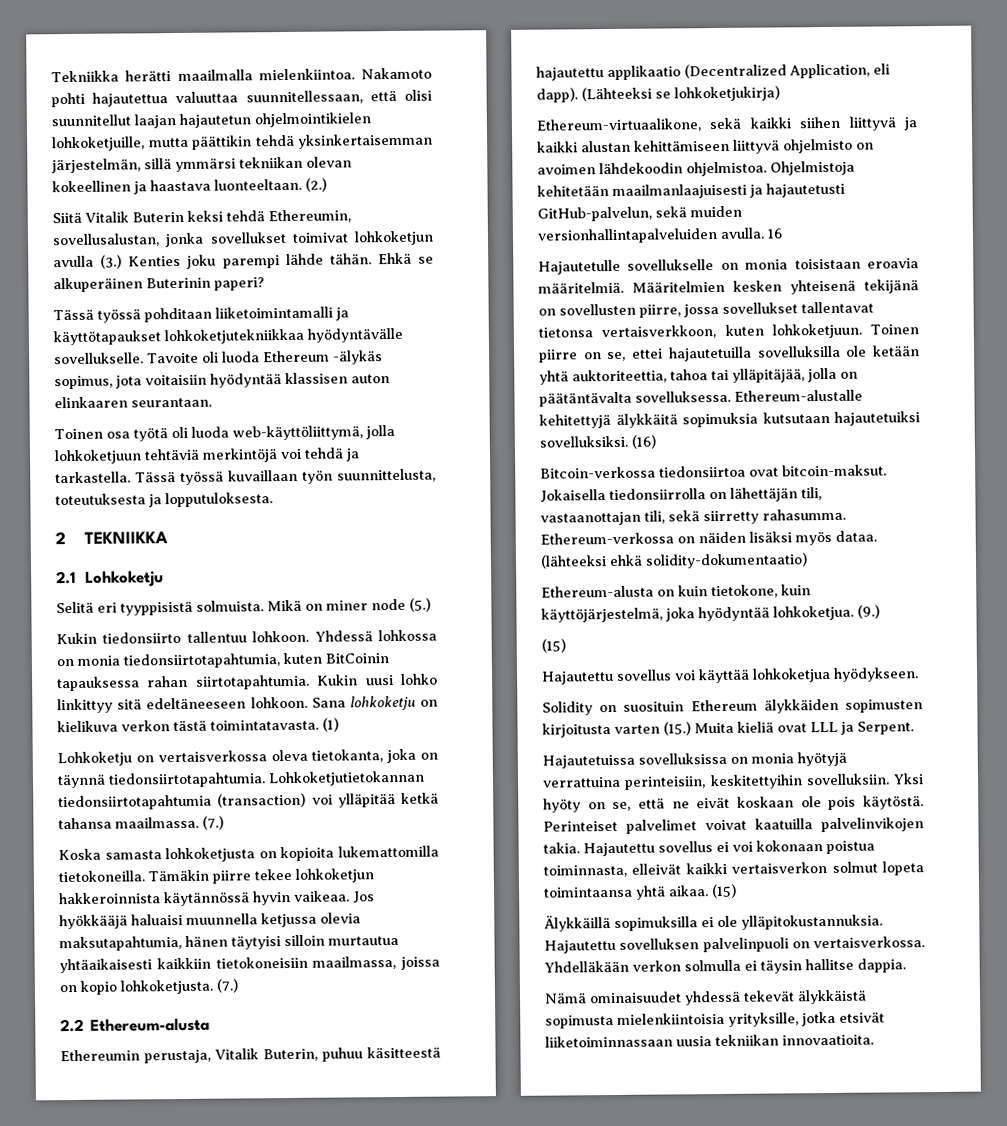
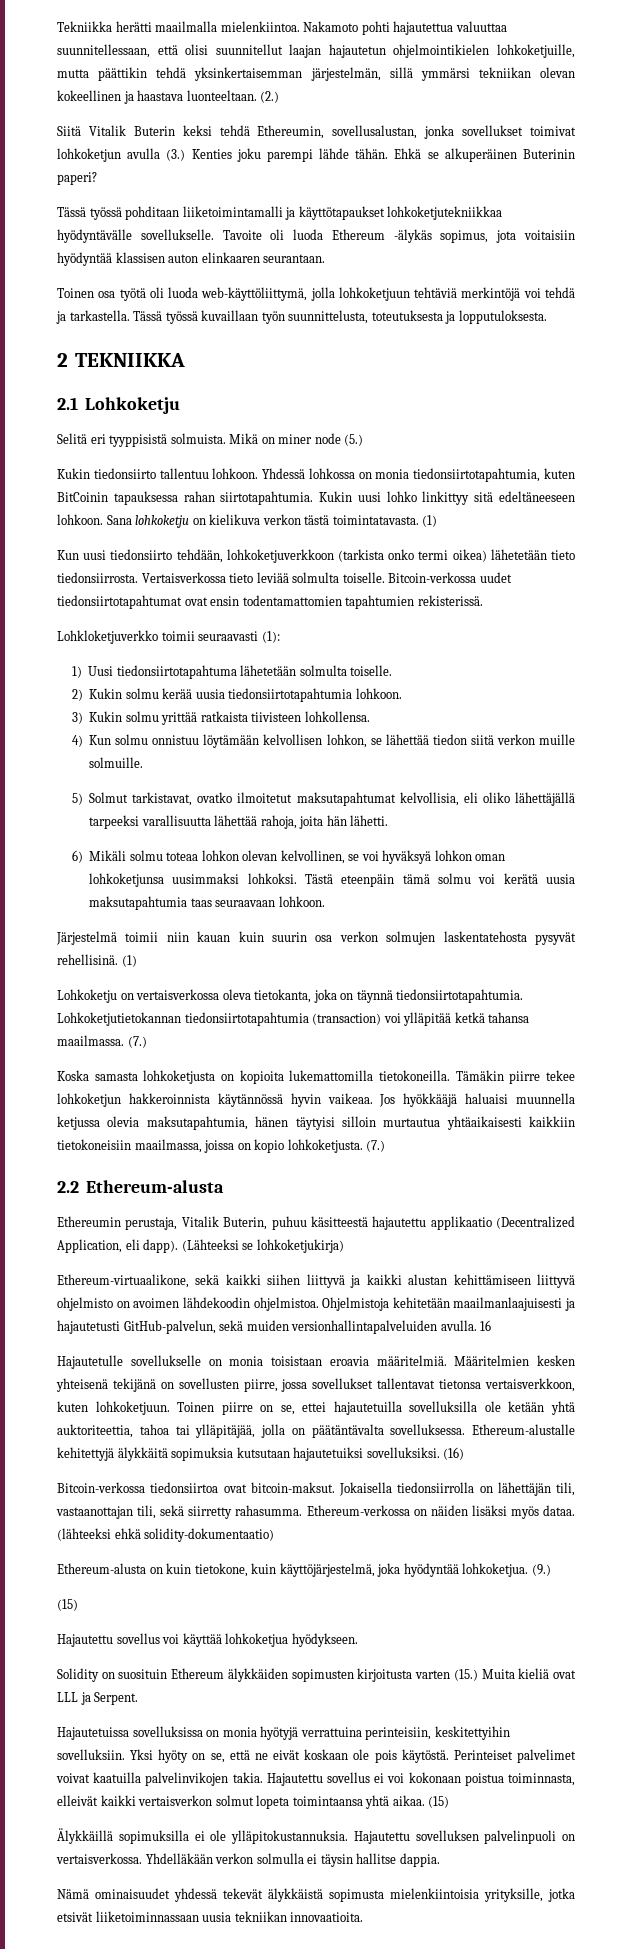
+ Kun uusi tiedonsiirto tehdään, lohkoketjuverkkoon (tarkista onko termi oikea) lähetetään tieto tiedonsiirrosta. Vertaisverkossa tieto leviää solmulta toiselle. Bitcoin-verkossa uudet tiedonsiirtotapahtumat ovat ensin todentamattomien tapahtumien rekisterissä.
+ Lohkloketjuverkko toimii seuraavasti (1):
+ 1) Uusi tiedonsiirtotapahtuma lähetetään solmulta toiselle.
+ 2) Kukin solmu kerää uusia tiedonsiirtotapahtumia lohkoon.
+ 3) Kukin solmu yrittää ratkaista tiivisteen lohkollensa.
+ 4) Kun solmu onnistuu löytämään kelvollisen lohkon, se lähettää tiedon siitä verkon muille solmuille.
+ 5) Solmut tarkistavat, ovatko ilmoitetut maksutapahtumat kelvollisia, eli oliko lähettäjällä tarpeeksi varallisuutta lähettää rahoja, joita hän lähetti.
+ 6) Mikäli solmu toteaa lohkon olevan kelvollinen, se voi hyväksyä lohkon oman lohkoketjunsa uusimmaksi lohkoksi. Tästä eteenpäin tämä solmu voi kerätä uusia maksutapahtumia taas seuraavaan lohkoon.
+ Järjestelmä toimii niin kauan kuin suurin osa verkon solmujen laskentatehosta pysyvät rehellisinä. (1)

